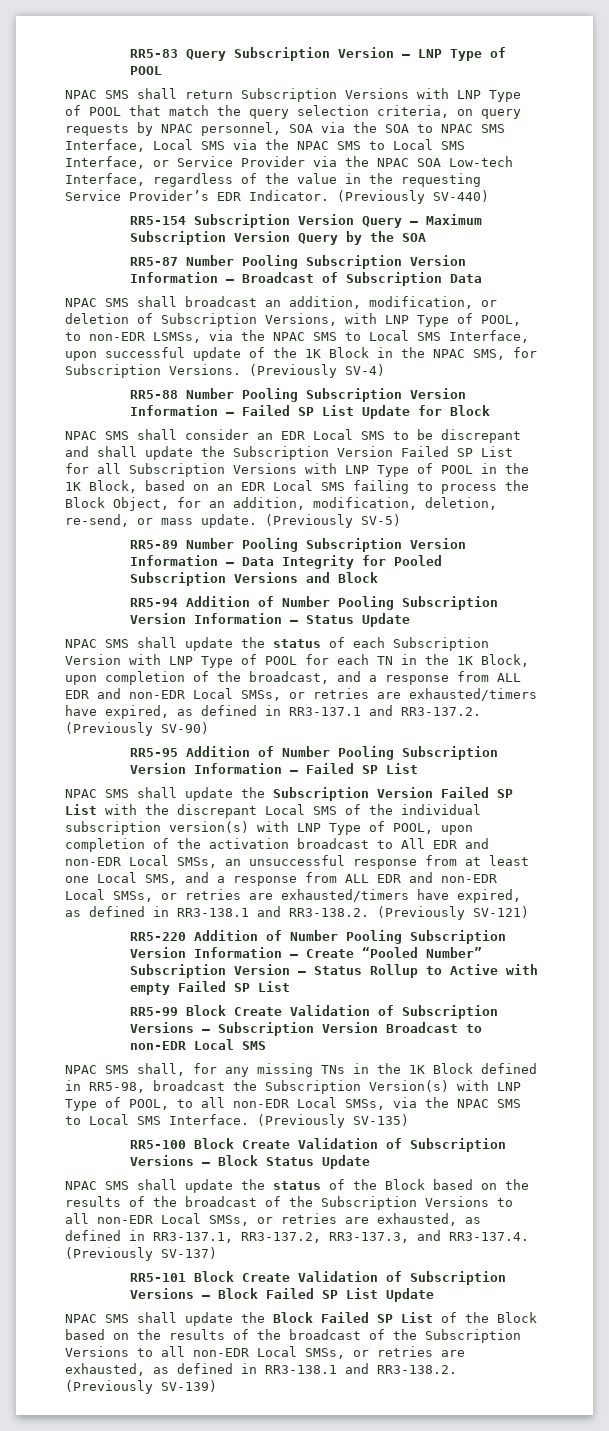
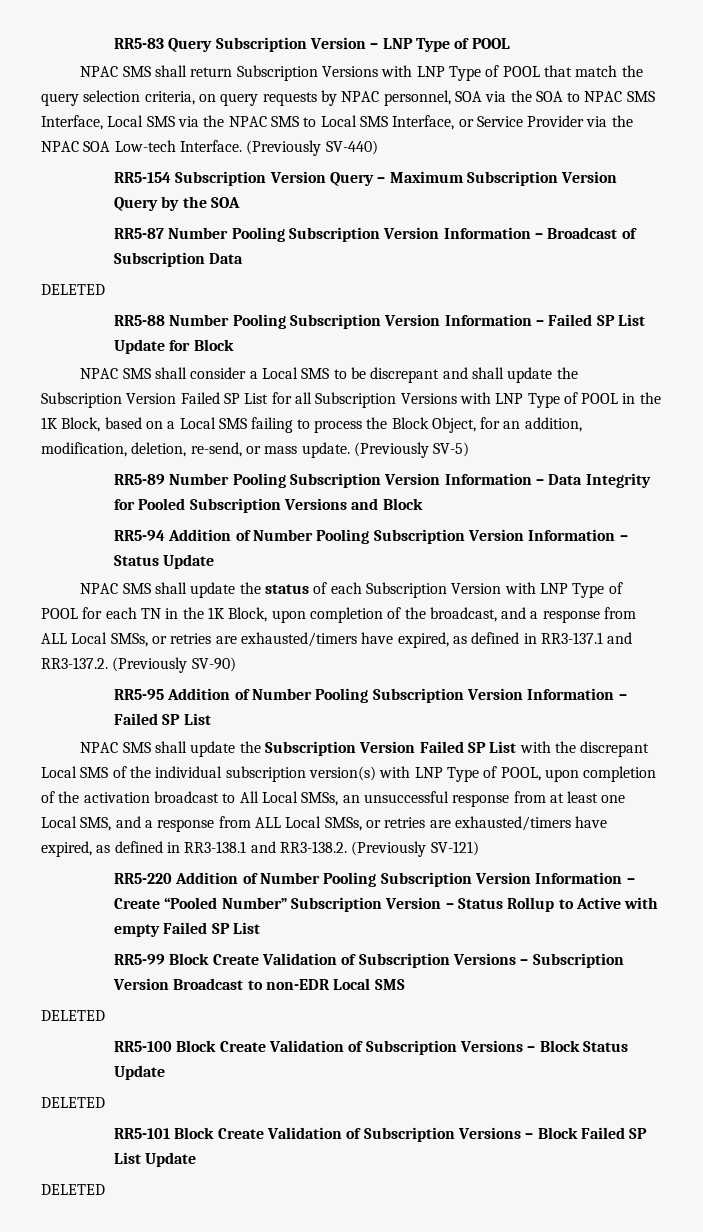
- NPAC SMS shall return Subscription Versions with LNP Type of POOL that match the query selection criteria, on query requests by NPAC personnel, SOA via the SOA to NPAC SMS Interface, Local SMS via the NPAC SMS to Local SMS Interface, or Service Provider via the NPAC SOA Low-tech Interface, regardless of the value in the requesting Service Provider’s EDR Indicator.
+ NPAC SMS shall return Subscription Versions with LNP Type of POOL that match the query selection criteria, on query requests by NPAC personnel, SOA via the SOA to NPAC SMS Interface, Local SMS via the NPAC SMS to Local SMS Interface, or Service Provider via the NPAC SOA Low-tech Interface.
  RR5-87 Number Pooling Subscription Version Information – Broadcast of Subscription Data
- NPAC SMS shall broadcast an addition, modification, or deletion of Subscription Versions, with LNP Type of POOL, to non-EDR LSMSs, via the NPAC SMS to Local SMS Interface, upon successful update of the 1K Block in the NPAC SMS, for Subscription Versions. (Previously SV-4)
+ DELETED
- NPAC SMS shall consider an EDR Local SMS to be discrepant and shall update the Subscription Version Failed SP List for all Subscription Versions with LNP Type of POOL in the 1K Block, based on an EDR Local SMS failing to process the Block Object, for an addition, modification, deletion, re-send, or mass update.
+ NPAC SMS shall consider a Local SMS to be discrepant and shall update the Subscription Version Failed SP List for all Subscription Versions with LNP Type of POOL in the 1K Block, based on a Local SMS failing to process the Block Object, for an addition, modification, deletion, re-send, or mass update.
- NPAC SMS shall update the status of each Subscription Version with LNP Type of POOL for each TN in the 1K Block, upon completion of the broadcast, and a response from ALL EDR and non-EDR Local SMSs, or retries are exhausted/timers have expired, as defined in RR3-137.1 and RR3-137.2. (Previously SV-90)
+ NPAC SMS shall update the status of each Subscription Version with LNP Type of POOL for each TN in the 1K Block, upon completion of the broadcast, and a response from ALL Local SMSs, or retries are exhausted/timers have expired, as defined in RR3-137.1 and RR3-137.2. (Previously SV-90)
- NPAC SMS shall update the Subscription Version Failed SP List with the discrepant Local SMS of the individual subscription version(s) with LNP Type of POOL, upon completion of the activation broadcast to All EDR and non-EDR Local SMSs, an unsuccessful response from at least one Local SMS, and a response from ALL EDR and non-EDR Local SMSs, or retries are exhausted/timers have expired, as defined in RR3-138.1 and RR3-138.2. (Previously SV-121)
+ NPAC SMS shall update the Subscription Version Failed SP List with the discrepant Local SMS of the individual subscription version(s) with LNP Type of POOL, upon completion of the activation broadcast to All Local SMSs, an unsuccessful response from at least one Local SMS, and a response from ALL Local SMSs, or retries are exhausted/timers have expired, as defined in RR3-138.1 and RR3-138.2. (Previously SV-121)
  RR5-99 Block Create Validation of Subscription Versions – Subscription Version Broadcast to non-EDR Local SMS
- NPAC SMS shall, for any missing TNs in the 1K Block defined in RR5-98, broadcast the Subscription Version(s) with LNP Type of POOL, to all non-EDR Local SMSs, via the NPAC SMS to Local SMS Interface. (Previously SV-135)
+ DELETED
  RR5-100 Block Create Validation of Subscription Versions – Block Status Update
- NPAC SMS shall update the status of the Block based on the results of the broadcast of the Subscription Versions to all non-EDR Local SMSs, or retries are exhausted, as defined in RR3-137.1, RR3-137.2, RR3-137.3, and RR3-137.4. (Previously SV-137)
+ DELETED
  RR5-101 Block Create Validation of Subscription Versions – Block Failed SP List Update
- NPAC SMS shall update the Block Failed SP List of the Block based on the results of the broadcast of the Subscription Versions to all non-EDR Local SMSs, or retries are exhausted, as defined in RR3-138.1 and RR3-138.2. (Previously SV-139)
+ DELETED

